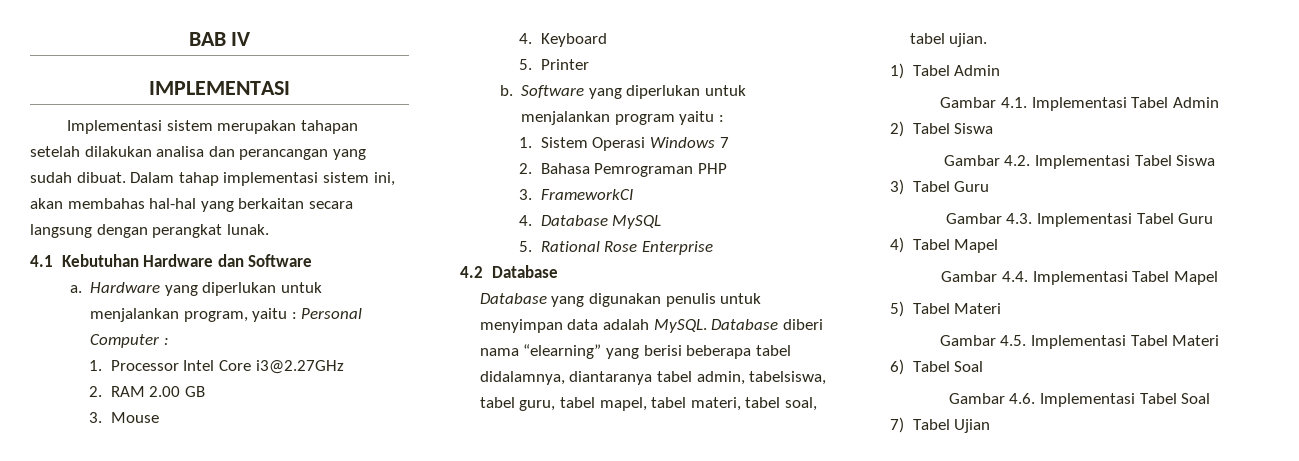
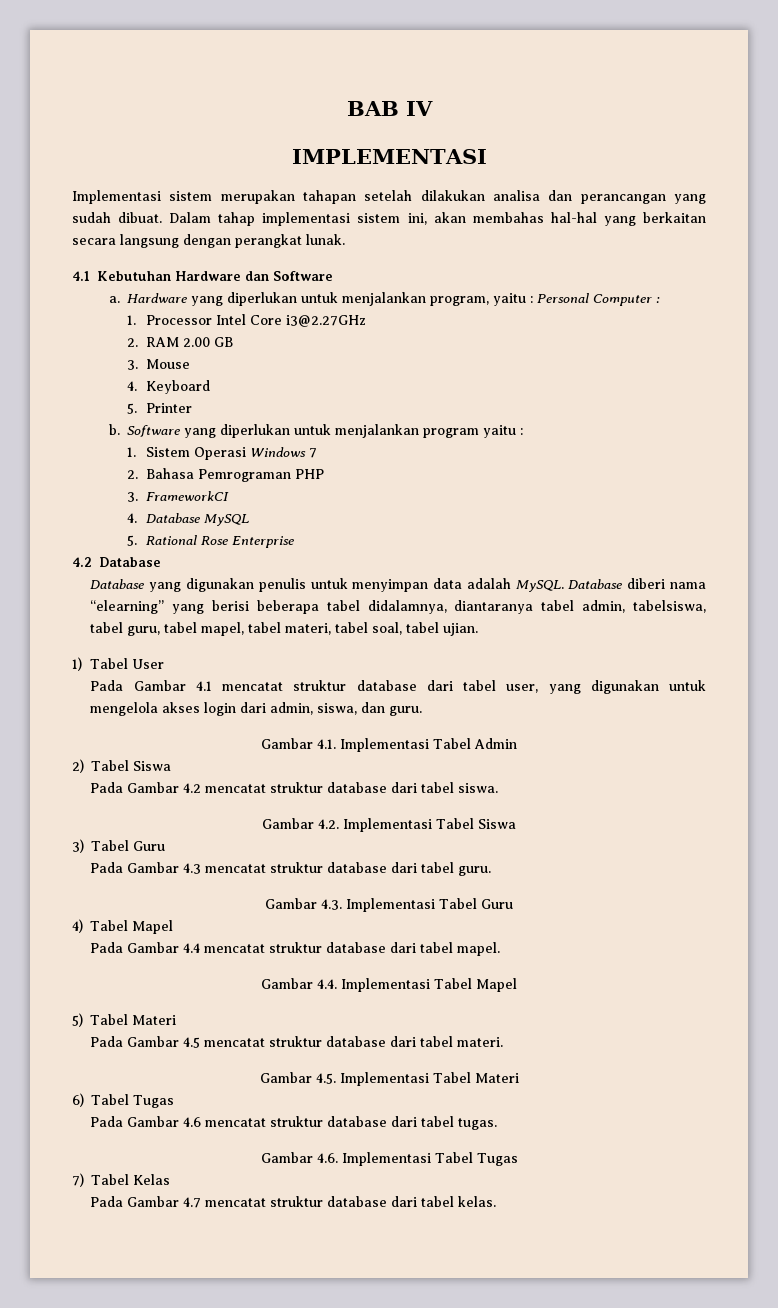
- 1) Tabel Admin
+ 1) Tabel User
+ Pada Gambar 4.1 mencatat struktur database dari tabel user, yang digunakan untuk mengelola akses login dari admin, siswa, dan guru.
+ Pada Gambar 4.2 mencatat struktur database dari tabel siswa.
+ Pada Gambar 4.3 mencatat struktur database dari tabel guru.
+ Pada Gambar 4.4 mencatat struktur database dari tabel mapel.
+ Pada Gambar 4.5 mencatat struktur database dari tabel materi.
- 6) Tabel Soal
+ 6) Tabel Tugas
+ Pada Gambar 4.6 mencatat struktur database dari tabel tugas.
- Gambar 4.6. Implementasi Tabel Soal
+ Gambar 4.6. Implementasi Tabel Tugas
- 7) Tabel Ujian
+ 7) Tabel Kelas
+ Pada Gambar 4.7 mencatat struktur database dari tabel kelas.

